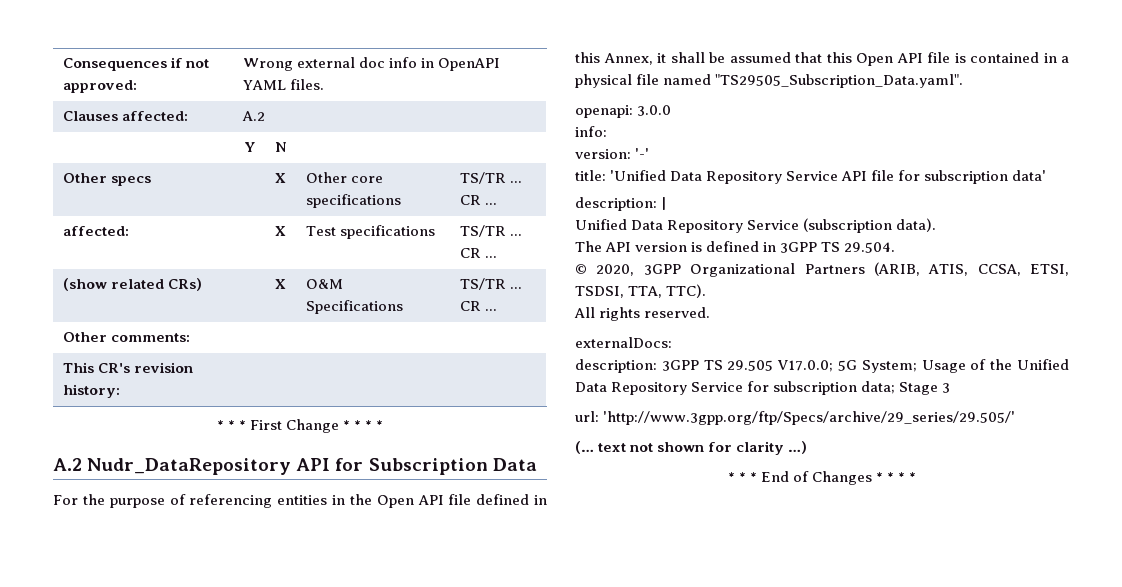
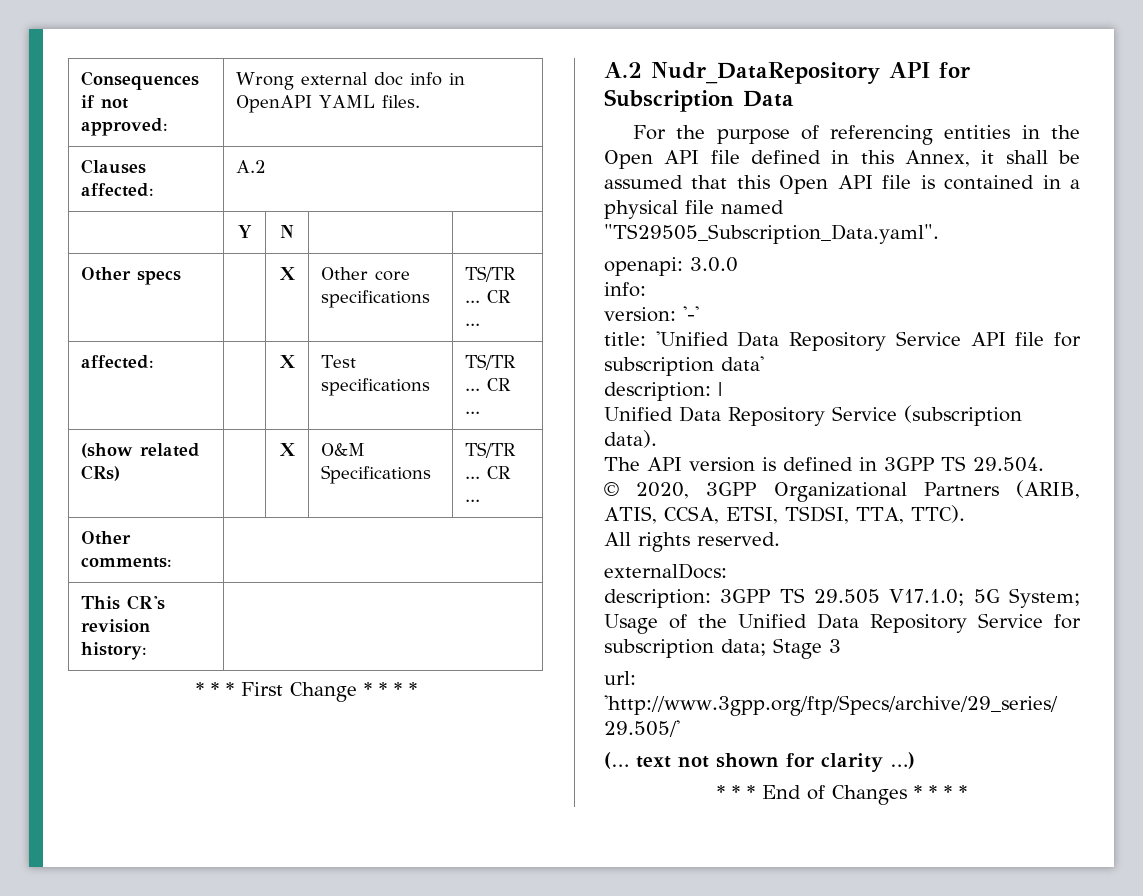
- description: 3GPP TS 29.505 V17.0.0; 5G System; Usage of the Unified Data Repository Service for subscription data; Stage 3
+ description: 3GPP TS 29.505 V17.1.0; 5G System; Usage of the Unified Data Repository Service for subscription data; Stage 3

